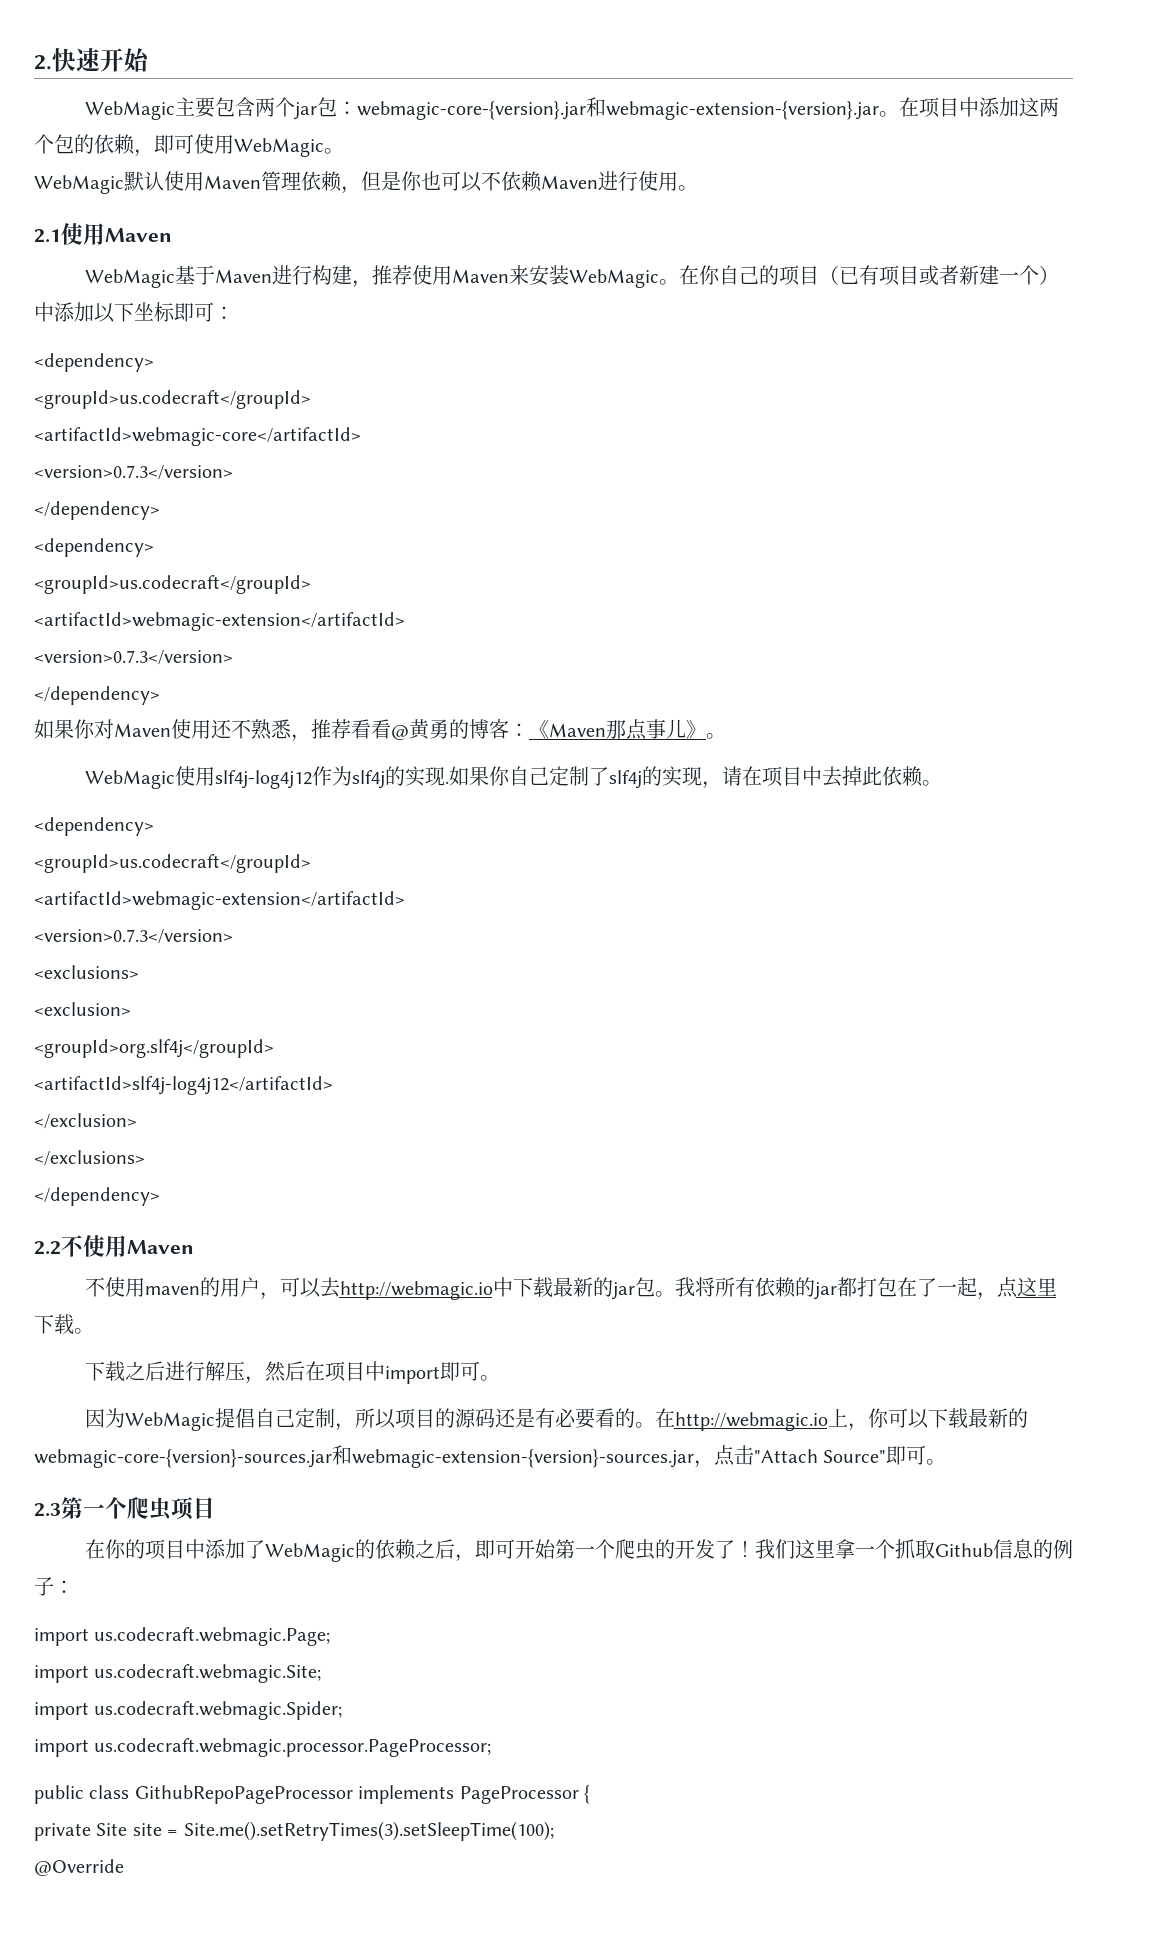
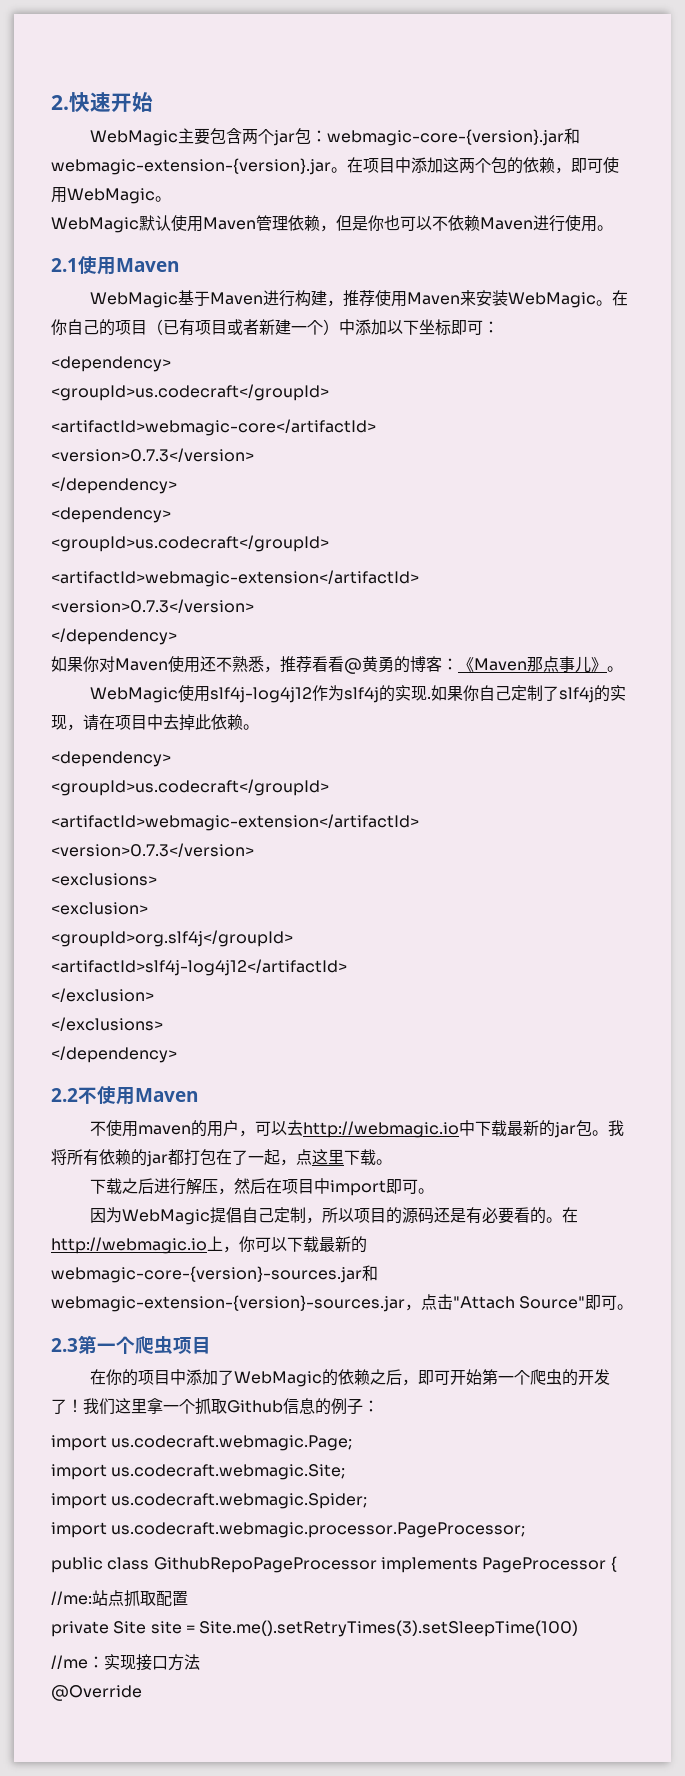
+ //me:站点抓取配置
- private Site site = Site.me().setRetryTimes(3).setSleepTime(100);
+ private Site site = Site.me().setRetryTimes(3).setSleepTime(100)
+ //me：实现接口方法

